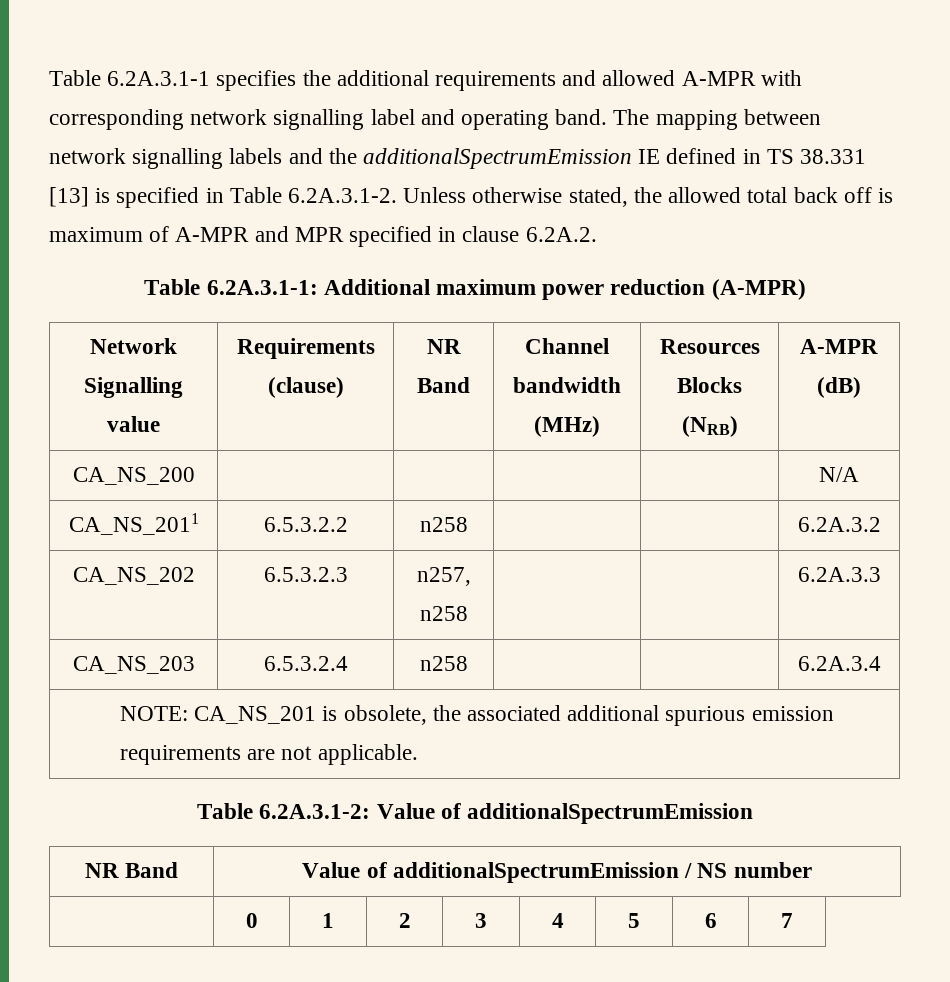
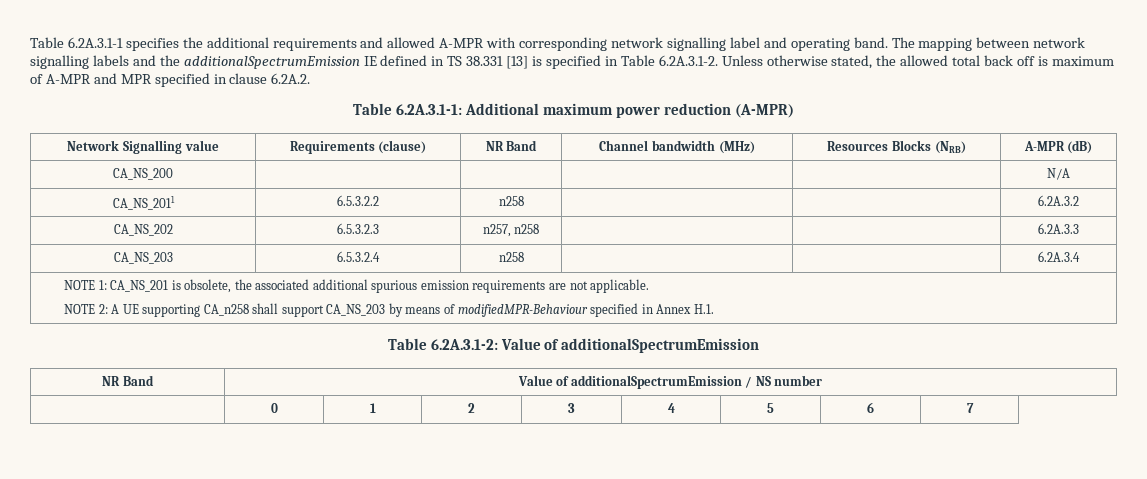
- NOTE: CA_NS_201 is obsolete, the associated additional spurious emission requirements are not applicable.
+ NOTE 1: CA_NS_201 is obsolete, the associated additional spurious emission requirements are not applicable.
+ NOTE 2: A UE supporting CA_n258 shall support CA_NS_203 by means of modifiedMPR-Behaviour specified in Annex H.1.

